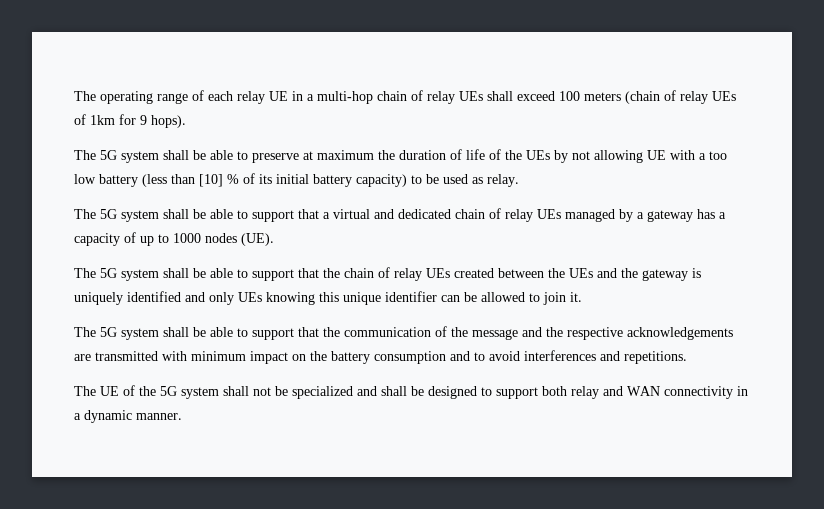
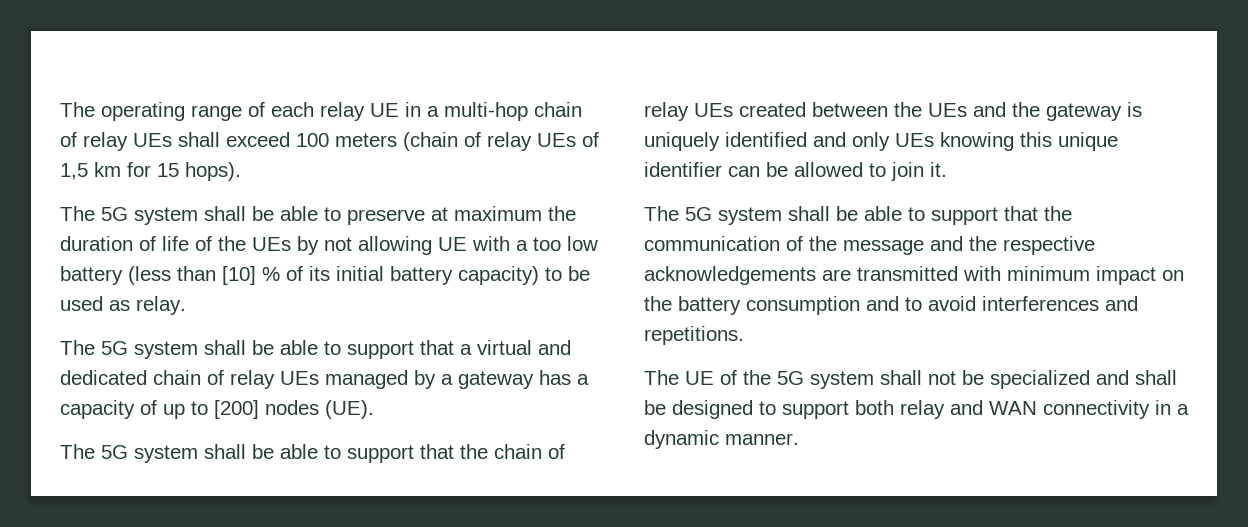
- The operating range of each relay UE in a multi-hop chain of relay UEs shall exceed 100 meters (chain of relay UEs of 1km for 9 hops).
+ The operating range of each relay UE in a multi-hop chain of relay UEs shall exceed 100 meters (chain of relay UEs of 1,5 km for 15 hops).
- The 5G system shall be able to support that a virtual and dedicated chain of relay UEs managed by a gateway has a capacity of up to 1000 nodes (UE).
+ The 5G system shall be able to support that a virtual and dedicated chain of relay UEs managed by a gateway has a capacity of up to [200] nodes (UE).

